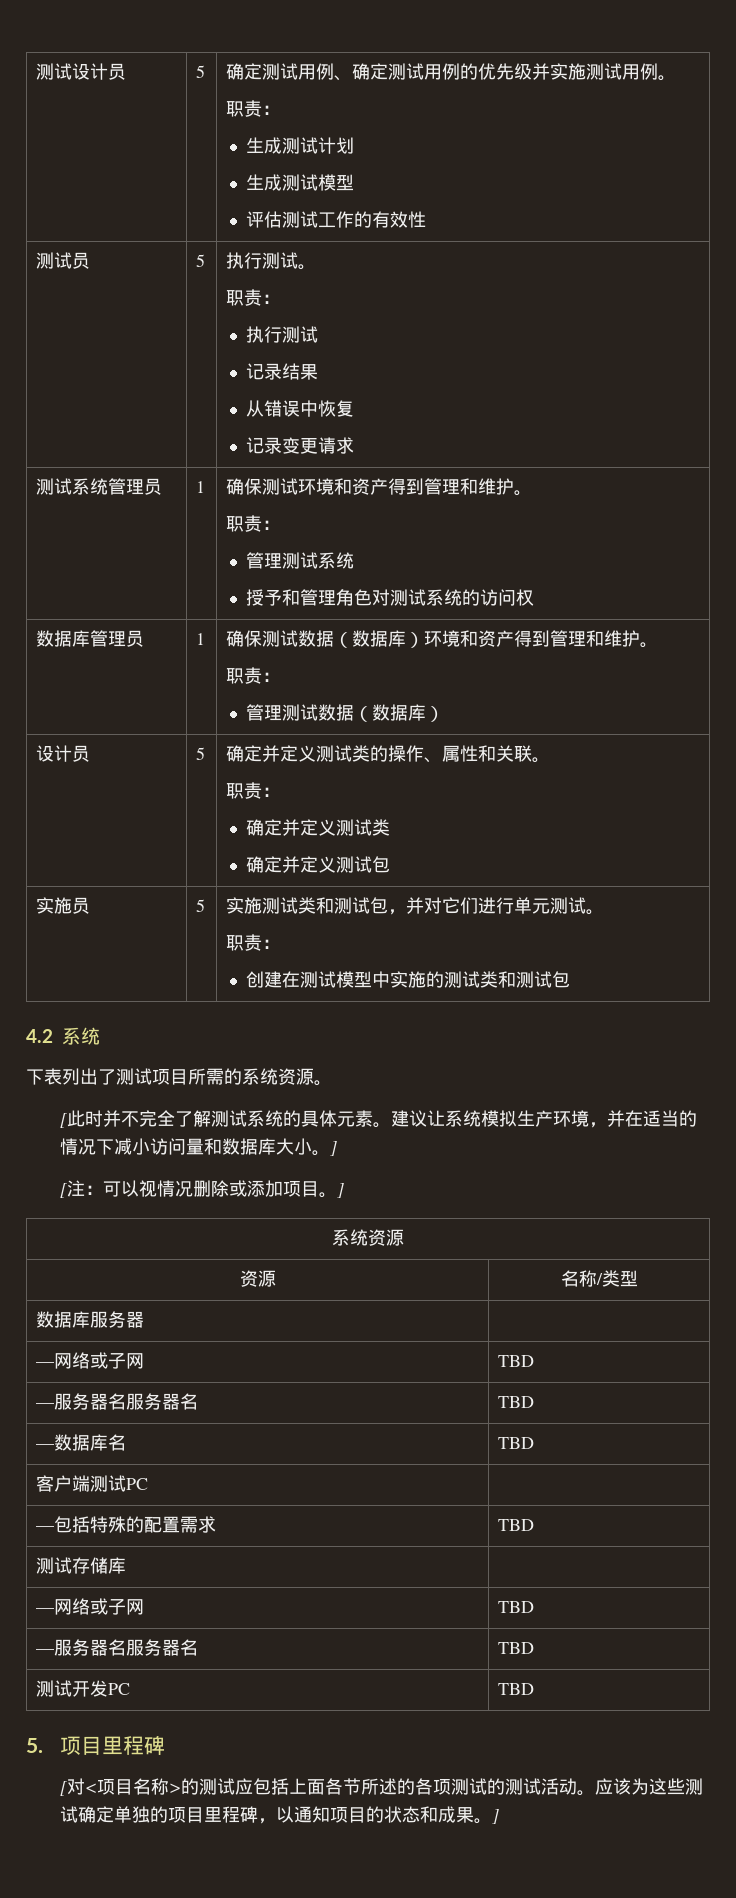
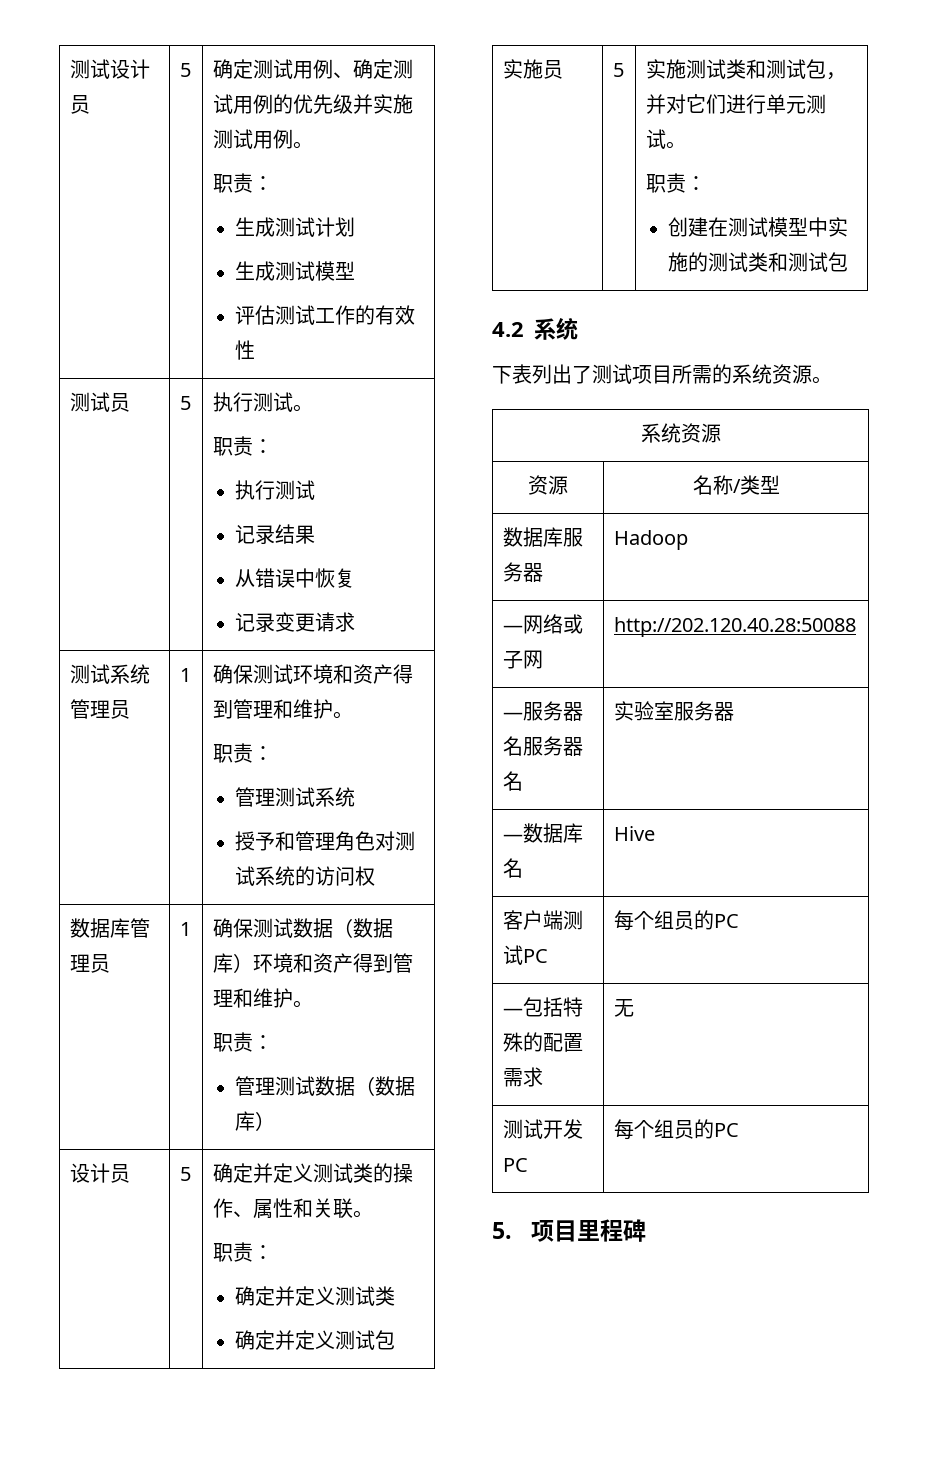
- [此时并不完全了解测试系统的具体元素。建议让系统模拟生产环境，并在适当的情况下减小访问量和数据库大小。]
- [注：可以视情况删除或添加项目。]
- 数据库服务器 |
- —网络或子网 | TBD
- —服务器名服务器名 | TBD
+ 数据库服务器 | Hadoop
+ —网络或子网 | http://202.120.40.28:50088
+ —服务器名服务器名 | 实验室服务器
- —数据库名 | TBD
+ —数据库名 | Hive
- 客户端测试PC |
+ 客户端测试PC | 每个组员的PC
- —包括特殊的配置需求 | TBD
- 测试存储库 |
- —网络或子网 | TBD
- —服务器名服务器名 | TBD
+ —包括特殊的配置需求 | 无
- 测试开发PC | TBD
+ 测试开发PC | 每个组员的PC
- [对<项目名称>的测试应包括上面各节所述的各项测试的测试活动。应该为这些测试确定单独的项目里程碑，以通知项目的状态和成果。]

